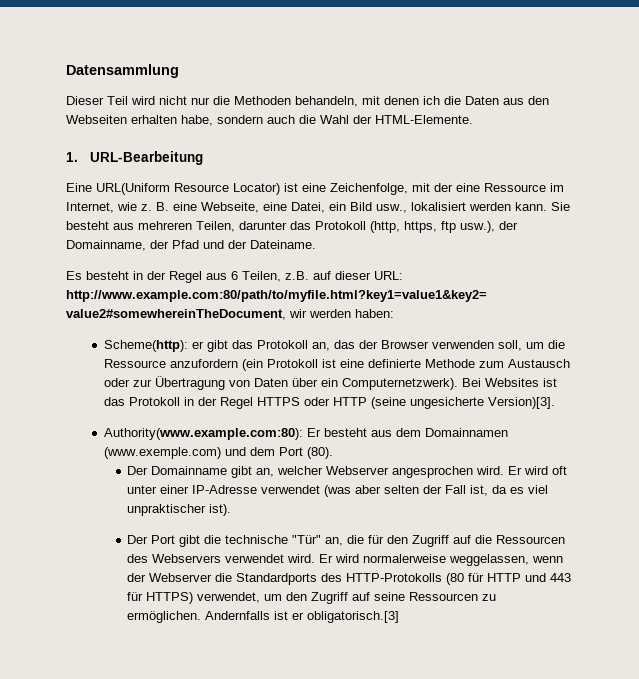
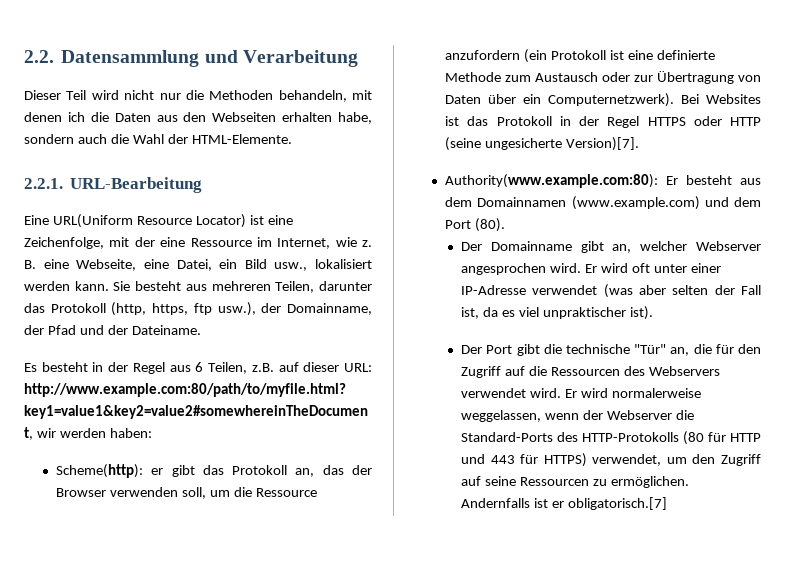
- Datensammlung
+ 2.2. Datensammlung und Verarbeitung
- 1. URL-Bearbeitung
+ 2.2.1. URL-Bearbeitung
- Bei Websites ist das Protokoll in der Regel HTTPS oder HTTP (seine ungesicherte Version)[3].
+ Bei Websites ist das Protokoll in der Regel HTTPS oder HTTP (seine ungesicherte Version)[7].
- Authority(www.example.com:80): Er besteht aus dem Domainnamen (www.exemple.com) und dem Port (80).
+ Authority(www.example.com:80): Er besteht aus dem Domainnamen (www.example.com) und dem Port (80).
- Er wird normalerweise weggelassen, wenn der Webserver die Standardports des HTTP-Protokolls (80 für HTTP und 443 für HTTPS) verwendet, um den Zugriff auf seine Ressourcen zu ermöglichen.
+ Er wird normalerweise weggelassen, wenn der Webserver die Standard-Ports des HTTP-Protokolls (80 für HTTP und 443 für HTTPS) verwendet, um den Zugriff auf seine Ressourcen zu ermöglichen.
- Andernfalls ist er obligatorisch.[3]
+ Andernfalls ist er obligatorisch.[7]

